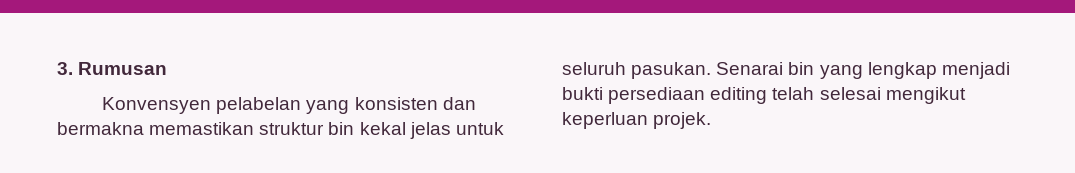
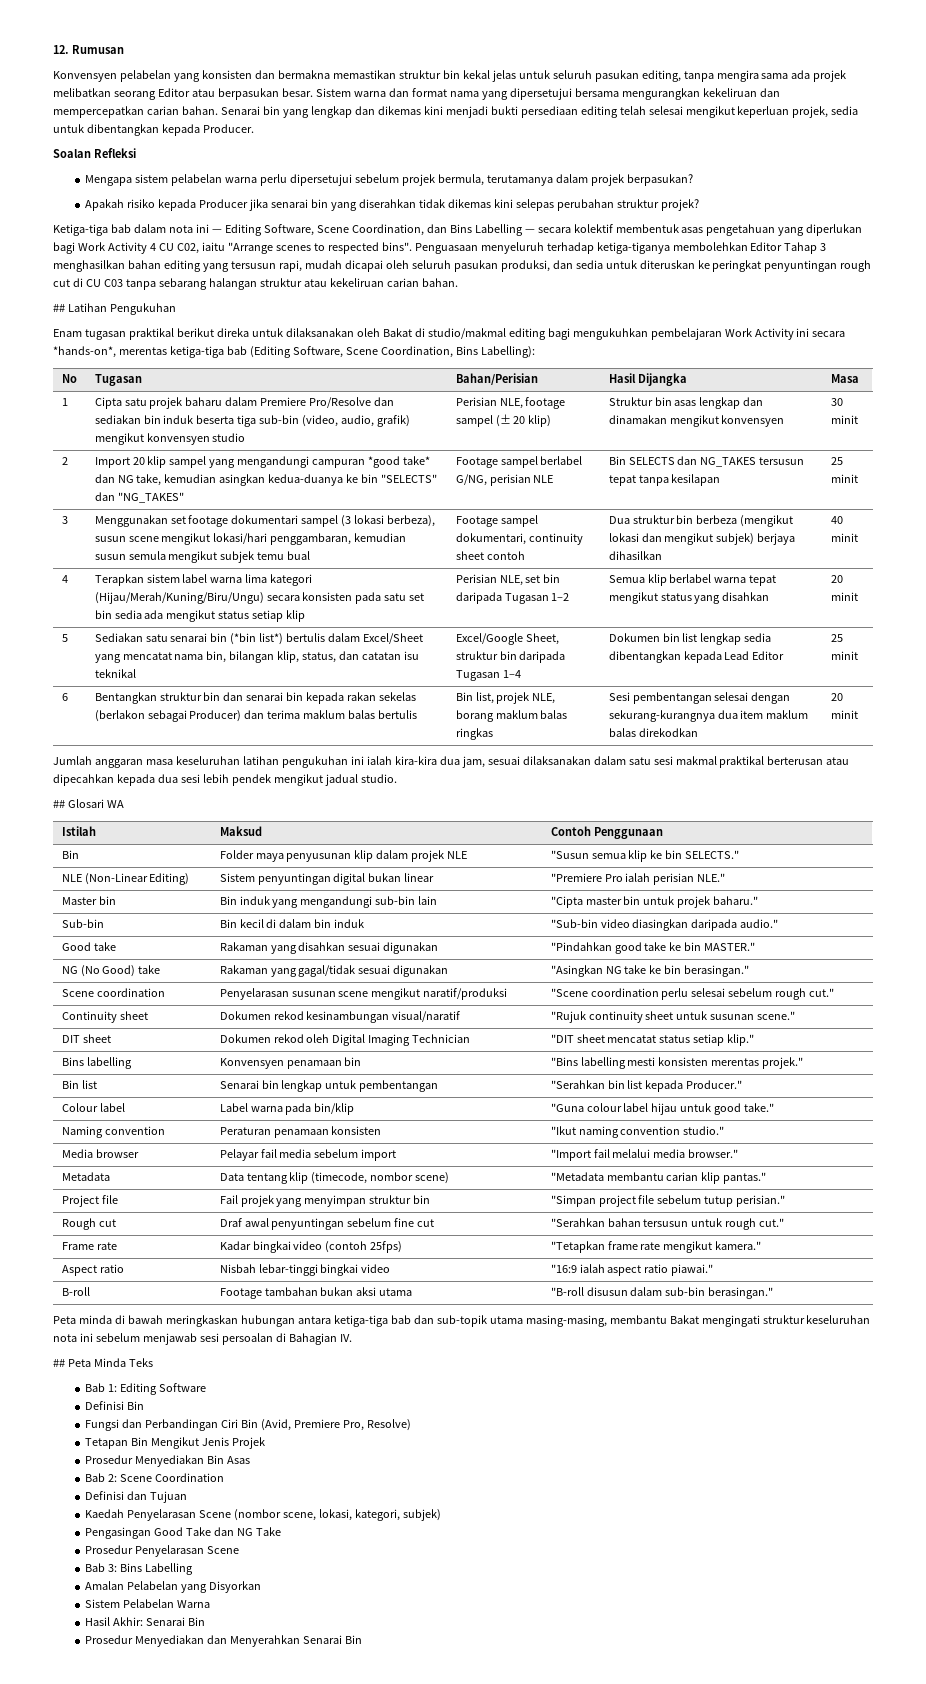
- 3. Rumusan
+ 12. Rumusan
- Konvensyen pelabelan yang konsisten dan bermakna memastikan struktur bin kekal jelas untuk seluruh pasukan.
+ Konvensyen pelabelan yang konsisten dan bermakna memastikan struktur bin kekal jelas untuk seluruh pasukan editing, tanpa mengira sama ada projek melibatkan seorang Editor atau berpasukan besar. Sistem warna dan format nama yang dipersetujui bersama mengurangkan kekeliruan dan mempercepatkan carian bahan.
- Senarai bin yang lengkap menjadi bukti persediaan editing telah selesai mengikut keperluan projek.
+ Senarai bin yang lengkap dan dikemas kini menjadi bukti persediaan editing telah selesai mengikut keperluan projek, sedia untuk dibentangkan kepada Producer.
+ Soalan Refleksi
+ Mengapa sistem pelabelan warna perlu dipersetujui sebelum projek bermula, terutamanya dalam projek berpasukan?
+ Apakah risiko kepada Producer jika senarai bin yang diserahkan tidak dikemas kini selepas perubahan struktur projek?
+ Ketiga-tiga bab dalam nota ini — Editing Software, Scene Coordination, dan Bins Labelling — secara kolektif membentuk asas pengetahuan yang diperlukan bagi Work Activity 4 CU C02, iaitu "Arrange scenes to respected bins". Penguasaan menyeluruh terhadap ketiga-tiganya membolehkan Editor Tahap 3 menghasilkan bahan editing yang tersusun rapi, mudah dicapai oleh seluruh pasukan produksi, dan sedia untuk diteruskan ke peringkat penyuntingan rough cut di CU C03 tanpa sebarang halangan struktur atau kekeliruan carian bahan.
+ ## Latihan Pengukuhan
+ Enam tugasan praktikal berikut direka untuk dilaksanakan oleh Bakat di studio/makmal editing bagi mengukuhkan pembelajaran Work Activity ini secara *hands-on*, merentas ketiga-tiga bab (Editing Software, Scene Coordination, Bins Labelling):
+ No | Tugasan | Bahan/Perisian | Hasil Dijangka | Masa
+ 1 | Cipta satu projek baharu dalam Premiere Pro/Resolve dan sediakan bin induk beserta tiga sub-bin (video, audio, grafik) mengikut konvensyen studio | Perisian NLE, footage sampel (± 20 klip) | Struktur bin asas lengkap dan dinamakan mengikut konvensyen | 30 minit
+ 2 | Import 20 klip sampel yang mengandungi campuran *good take* dan NG take, kemudian asingkan kedua-duanya ke bin "SELECTS" dan "NG_TAKES" | Footage sampel berlabel G/NG, perisian NLE | Bin SELECTS dan NG_TAKES tersusun tepat tanpa kesilapan | 25 minit
+ 3 | Menggunakan set footage dokumentari sampel (3 lokasi berbeza), susun scene mengikut lokasi/hari penggambaran, kemudian susun semula mengikut subjek temu bual | Footage sampel dokumentari, continuity sheet contoh | Dua struktur bin berbeza (mengikut lokasi dan mengikut subjek) berjaya dihasilkan | 40 minit
+ 4 | Terapkan sistem label warna lima kategori (Hijau/Merah/Kuning/Biru/Ungu) secara konsisten pada satu set bin sedia ada mengikut status setiap klip | Perisian NLE, set bin daripada Tugasan 1–2 | Semua klip berlabel warna tepat mengikut status yang disahkan | 20 minit
+ 5 | Sediakan satu senarai bin (*bin list*) bertulis dalam Excel/Sheet yang mencatat nama bin, bilangan klip, status, dan catatan isu teknikal | Excel/Google Sheet, struktur bin daripada Tugasan 1–4 | Dokumen bin list lengkap sedia dibentangkan kepada Lead Editor | 25 minit
+ 6 | Bentangkan struktur bin dan senarai bin kepada rakan sekelas (berlakon sebagai Producer) dan terima maklum balas bertulis | Bin list, projek NLE, borang maklum balas ringkas | Sesi pembentangan selesai dengan sekurang-kurangnya dua item maklum balas direkodkan | 20 minit
+ Jumlah anggaran masa keseluruhan latihan pengukuhan ini ialah kira-kira dua jam, sesuai dilaksanakan dalam satu sesi makmal praktikal berterusan atau dipecahkan kepada dua sesi lebih pendek mengikut jadual studio.
+ ## Glosari WA
+ Istilah | Maksud | Contoh Penggunaan
+ Bin | Folder maya penyusunan klip dalam projek NLE | "Susun semua klip ke bin SELECTS."
+ NLE (Non-Linear Editing) | Sistem penyuntingan digital bukan linear | "Premiere Pro ialah perisian NLE."
+ Master bin | Bin induk yang mengandungi sub-bin lain | "Cipta master bin untuk projek baharu."
+ Sub-bin | Bin kecil di dalam bin induk | "Sub-bin video diasingkan daripada audio."
+ Good take | Rakaman yang disahkan sesuai digunakan | "Pindahkan good take ke bin MASTER."
+ NG (No Good) take | Rakaman yang gagal/tidak sesuai digunakan | "Asingkan NG take ke bin berasingan."
+ Scene coordination | Penyelarasan susunan scene mengikut naratif/produksi | "Scene coordination perlu selesai sebelum rough cut."
+ Continuity sheet | Dokumen rekod kesinambungan visual/naratif | "Rujuk continuity sheet untuk susunan scene."
+ DIT sheet | Dokumen rekod oleh Digital Imaging Technician | "DIT sheet mencatat status setiap klip."
+ Bins labelling | Konvensyen penamaan bin | "Bins labelling mesti konsisten merentas projek."
+ Bin list | Senarai bin lengkap untuk pembentangan | "Serahkan bin list kepada Producer."
+ Colour label | Label warna pada bin/klip | "Guna colour label hijau untuk good take."
+ Naming convention | Peraturan penamaan konsisten | "Ikut naming convention studio."
+ Media browser | Pelayar fail media sebelum import | "Import fail melalui media browser."
+ Metadata | Data tentang klip (timecode, nombor scene) | "Metadata membantu carian klip pantas."
+ Project file | Fail projek yang menyimpan struktur bin | "Simpan project file sebelum tutup perisian."
+ Rough cut | Draf awal penyuntingan sebelum fine cut | "Serahkan bahan tersusun untuk rough cut."
+ Frame rate | Kadar bingkai video (contoh 25fps) | "Tetapkan frame rate mengikut kamera."
+ Aspect ratio | Nisbah lebar-tinggi bingkai video | "16:9 ialah aspect ratio piawai."
+ B-roll | Footage tambahan bukan aksi utama | "B-roll disusun dalam sub-bin berasingan."
+ Peta minda di bawah meringkaskan hubungan antara ketiga-tiga bab dan sub-topik utama masing-masing, membantu Bakat mengingati struktur keseluruhan nota ini sebelum menjawab sesi persoalan di Bahagian IV.
+ ## Peta Minda Teks
+ Bab 1: Editing Software
+ Definisi Bin
+ Fungsi dan Perbandingan Ciri Bin (Avid, Premiere Pro, Resolve)
+ Tetapan Bin Mengikut Jenis Projek
+ Prosedur Menyediakan Bin Asas
+ Bab 2: Scene Coordination
+ Definisi dan Tujuan
+ Kaedah Penyelarasan Scene (nombor scene, lokasi, kategori, subjek)
+ Pengasingan Good Take dan NG Take
+ Prosedur Penyelarasan Scene
+ Bab 3: Bins Labelling
+ Amalan Pelabelan yang Disyorkan
+ Sistem Pelabelan Warna
+ Hasil Akhir: Senarai Bin
+ Prosedur Menyediakan dan Menyerahkan Senarai Bin

